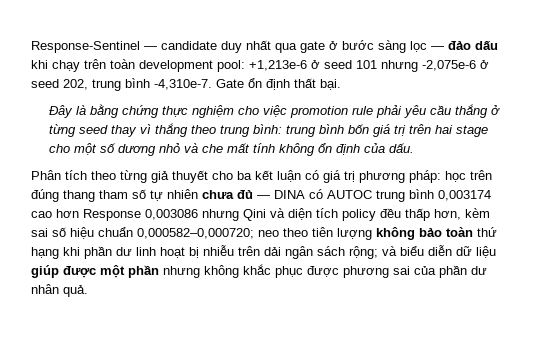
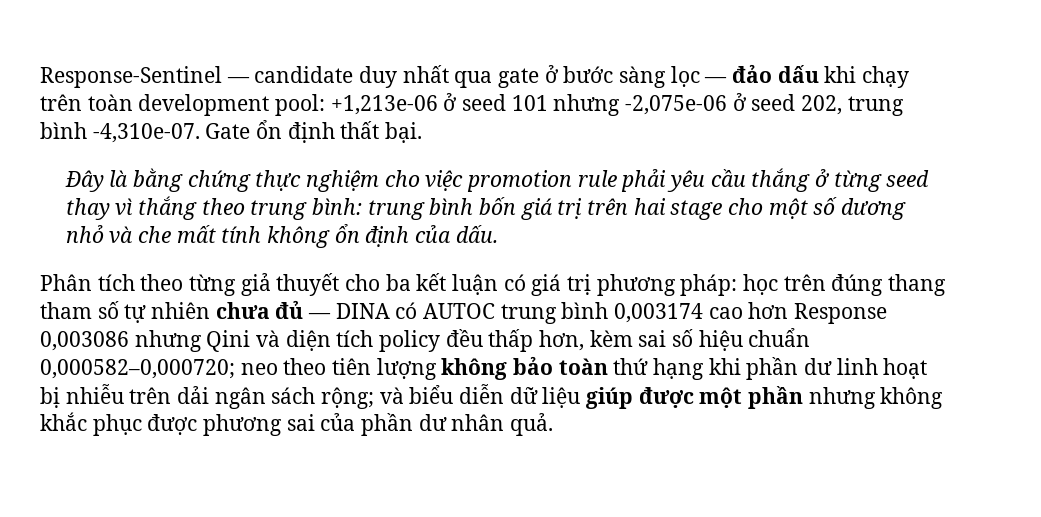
- Response-Sentinel — candidate duy nhất qua gate ở bước sàng lọc — đảo dấu khi chạy trên toàn development pool: +1,213e-6 ở seed 101 nhưng -2,075e-6 ở seed 202, trung bình -4,310e-7.
+ Response-Sentinel — candidate duy nhất qua gate ở bước sàng lọc — đảo dấu khi chạy trên toàn development pool: +1,213e-06 ở seed 101 nhưng -2,075e-06 ở seed 202, trung bình -4,310e-07.

